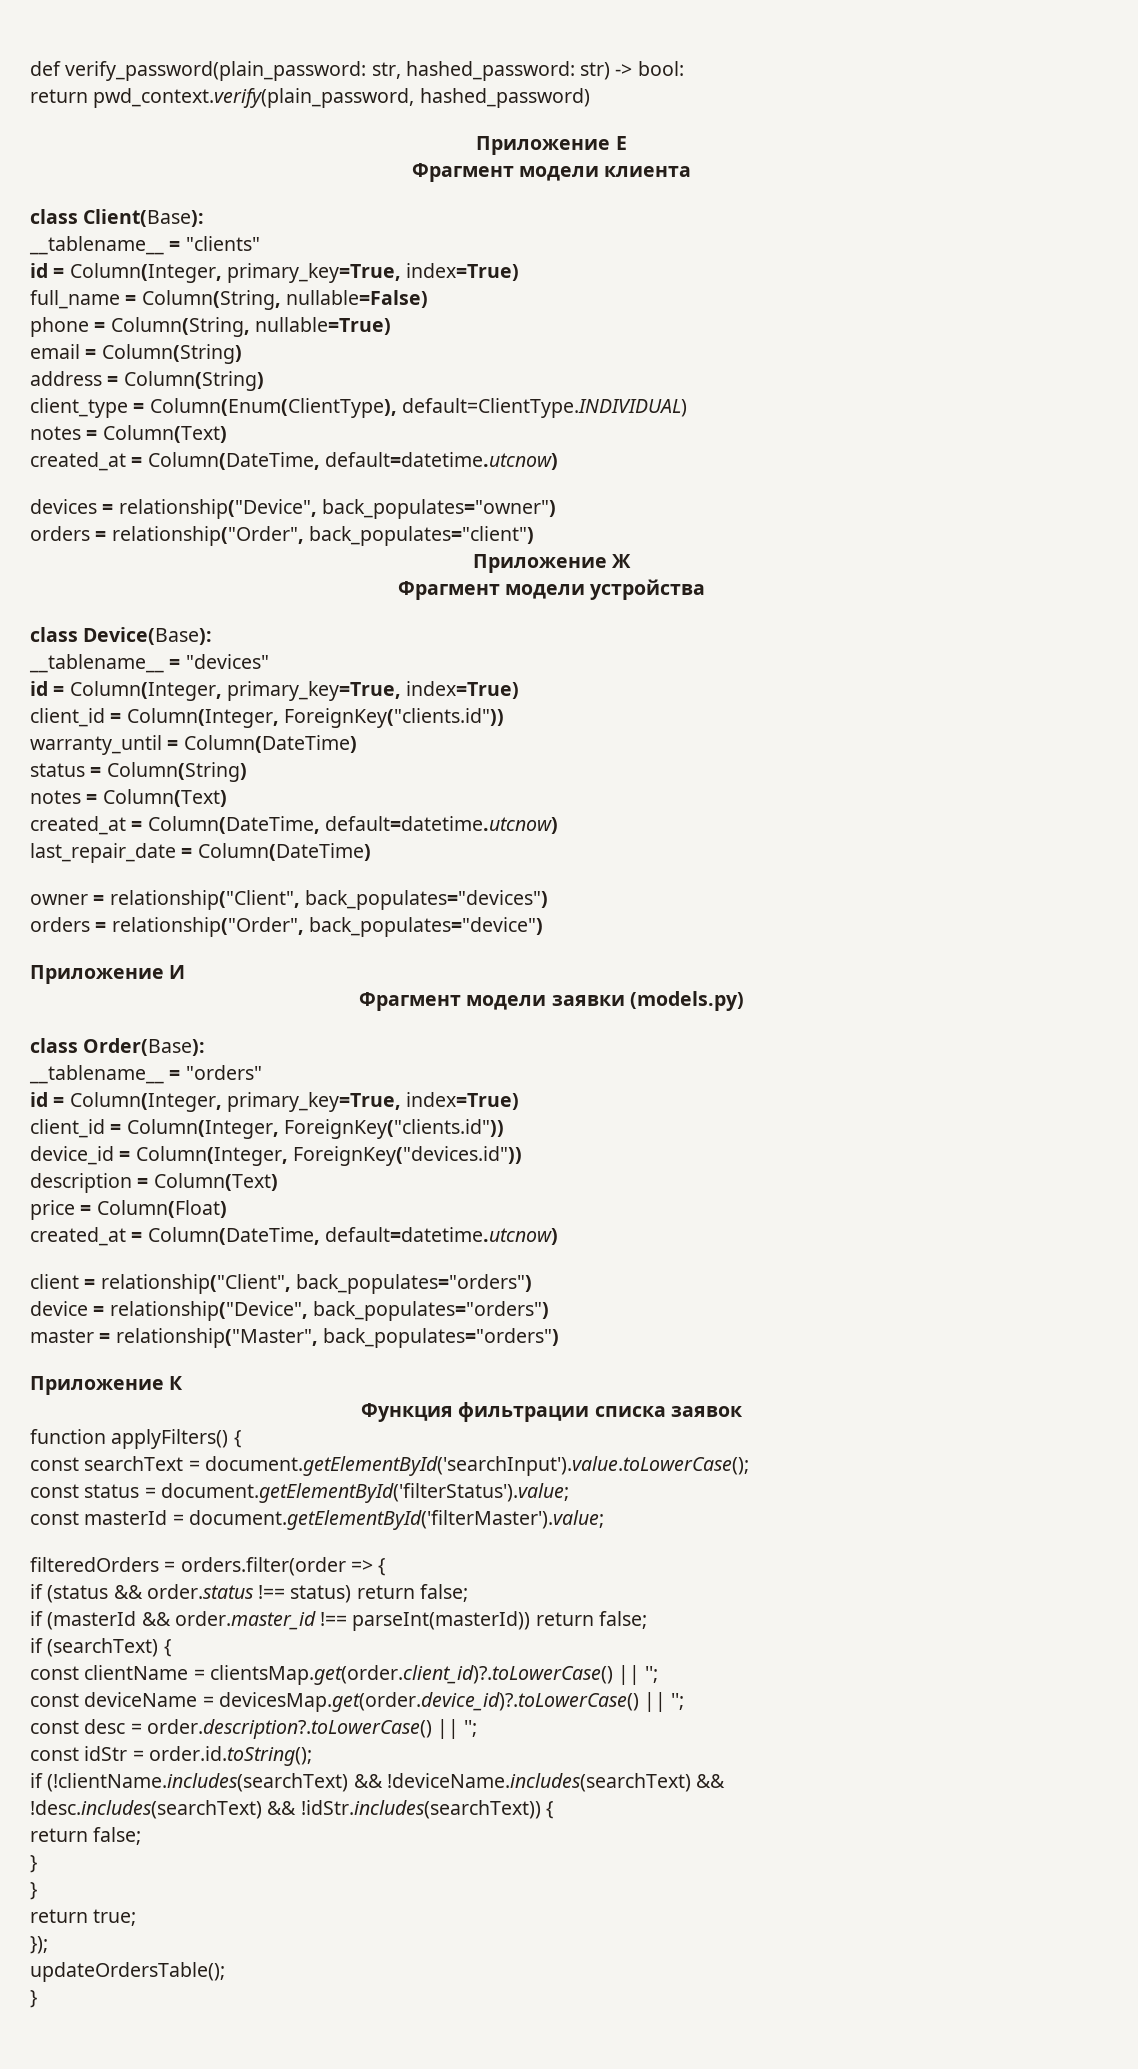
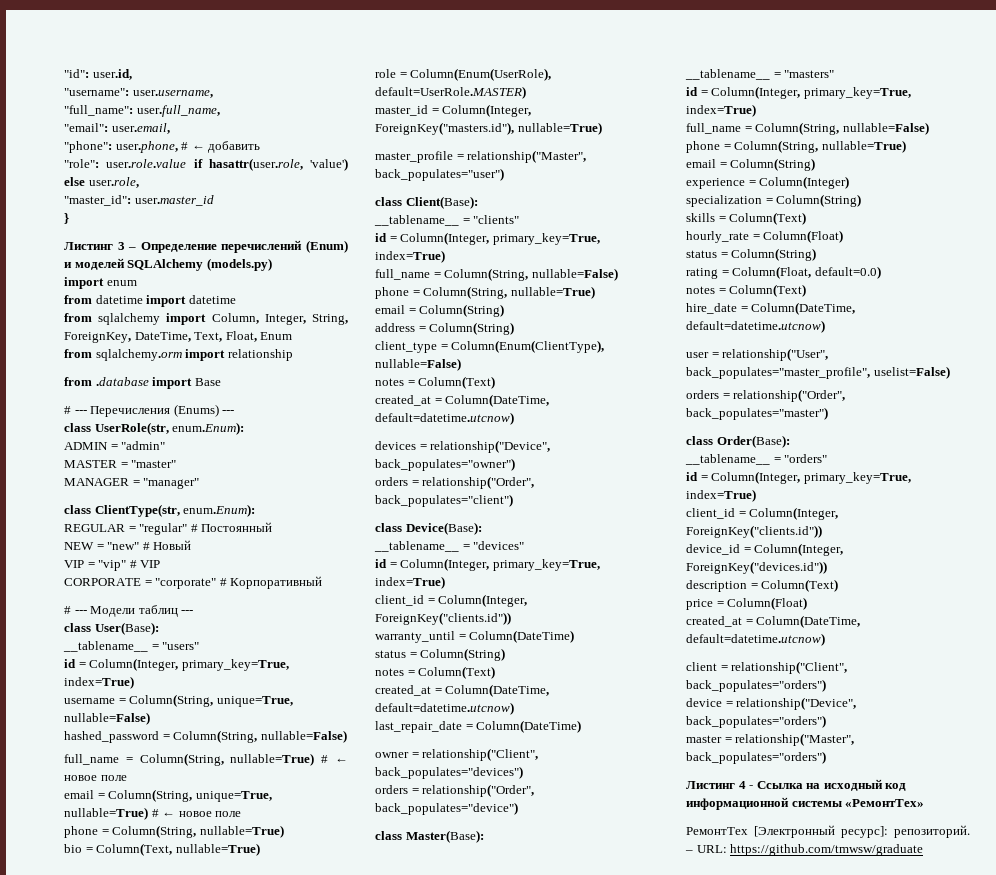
- def verify_password(plain_password: str, hashed_password: str) -> bool:
- return pwd_context.verify(plain_password, hashed_password)
- Приложение Е
- Фрагмент модели клиента
+ "id": user.id,
+ "username": user.username,
+ "full_name": user.full_name,
+ "email": user.email,
+ "phone": user.phone, # ← добавить
+ "role": user.role.value if hasattr(user.role, 'value') else user.role,
+ "master_id": user.master_id
+ }
+ Листинг 3 – Определение перечислений (Enum) и моделей SQLAlchemy (models.py)
+ import enum
+ from datetime import datetime
+ from sqlalchemy import Column, Integer, String, ForeignKey, DateTime, Text, Float, Enum
+ from sqlalchemy.orm import relationship
+ from .database import Base
+ # --- Перечисления (Enums) ---
+ class UserRole(str, enum.Enum):
+ ADMIN = "admin"
+ MASTER = "master"
+ MANAGER = "manager"
+ class ClientType(str, enum.Enum):
+ REGULAR = "regular" # Постоянный
+ NEW = "new" # Новый
+ VIP = "vip" # VIP
+ CORPORATE = "corporate" # Корпоративный
+ # --- Модели таблиц ---
+ class User(Base):
+ __tablename__ = "users"
+ id = Column(Integer, primary_key=True, index=True)
+ username = Column(String, unique=True, nullable=False)
+ hashed_password = Column(String, nullable=False)
+ full_name = Column(String, nullable=True) # ← новое поле
+ email = Column(String, unique=True, nullable=True) # ← новое поле
+ phone = Column(String, nullable=True)
+ bio = Column(Text, nullable=True)
+ role = Column(Enum(UserRole), default=UserRole.MASTER)
+ master_id = Column(Integer, ForeignKey("masters.id"), nullable=True)
+ master_profile = relationship("Master", back_populates="user")
- client_type = Column(Enum(ClientType), default=ClientType.INDIVIDUAL)
+ client_type = Column(Enum(ClientType), nullable=False)
- Приложение Ж
- Фрагмент модели устройства
- Приложение И
- Фрагмент модели заявки (models.py)
+ class Master(Base):
+ __tablename__ = "masters"
+ id = Column(Integer, primary_key=True, index=True)
+ full_name = Column(String, nullable=False)
+ phone = Column(String, nullable=True)
+ email = Column(String)
+ experience = Column(Integer)
+ specialization = Column(String)
+ skills = Column(Text)
+ hourly_rate = Column(Float)
+ status = Column(String)
+ rating = Column(Float, default=0.0)
+ notes = Column(Text)
+ hire_date = Column(DateTime, default=datetime.utcnow)
+ user = relationship("User", back_populates="master_profile", uselist=False)
+ orders = relationship("Order", back_populates="master")
- Приложение К
- Функция фильтрации списка заявок
- function applyFilters() {
- const searchText = document.getElementById('searchInput').value.toLowerCase();
- const status = document.getElementById('filterStatus').value;
- const masterId = document.getElementById('filterMaster').value;
- filteredOrders = orders.filter(order => {
- if (status && order.status !== status) return false;
- if (masterId && order.master_id !== parseInt(masterId)) return false;
- if (searchText) {
- const clientName = clientsMap.get(order.client_id)?.toLowerCase() || '';
- const deviceName = devicesMap.get(order.device_id)?.toLowerCase() || '';
- const desc = order.description?.toLowerCase() || '';
- const idStr = order.id.toString();
- if (!clientName.includes(searchText) && !deviceName.includes(searchText) &&
- !desc.includes(searchText) && !idStr.includes(searchText)) {
- return false;
- }
- }
- return true;
- });
- updateOrdersTable();
- }
+ Листинг 4 - Ссылка на исходный код информационной системы «РемонтТех»
+ РемонтТех [Электронный ресурс]: репозиторий. – URL: https://github.com/tmwsw/graduate

